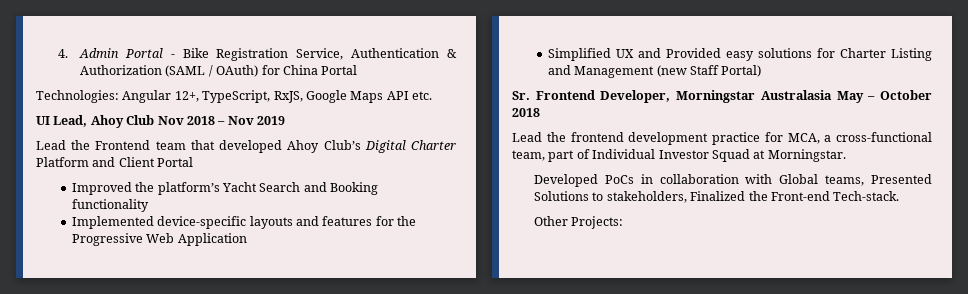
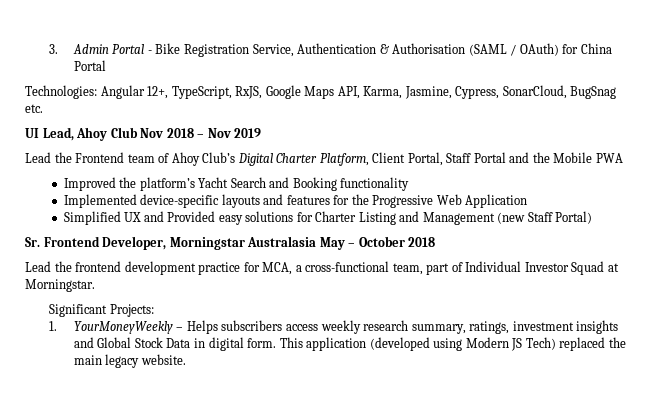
- 4. Admin Portal - Bike Registration Service, Authentication & Authorization (SAML / OAuth) for China Portal
+ 3. Admin Portal - Bike Registration Service, Authentication & Authorisation (SAML / OAuth) for China Portal
- Technologies: Angular 12+, TypeScript, RxJS, Google Maps API etc.
+ Technologies: Angular 12+, TypeScript, RxJS, Google Maps API, Karma, Jasmine, Cypress, SonarCloud, BugSnag etc.
- Lead the Frontend team that developed Ahoy Club’s Digital Charter Platform and Client Portal
+ Lead the Frontend team of Ahoy Club’s Digital Charter Platform, Client Portal, Staff Portal and the Mobile PWA
- Developed PoCs in collaboration with Global teams, Presented Solutions to stakeholders, Finalized the Front-end Tech-stack.
- Other Projects:
+ Significant Projects:
+ 1. YourMoneyWeekly – Helps subscribers access weekly research summary, ratings, investment insights and Global Stock Data in digital form. This application (developed using Modern JS Tech) replaced the main legacy website.

